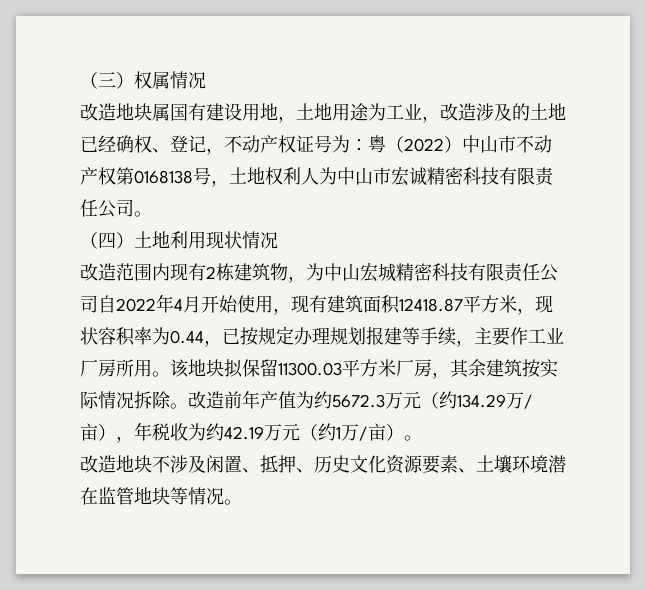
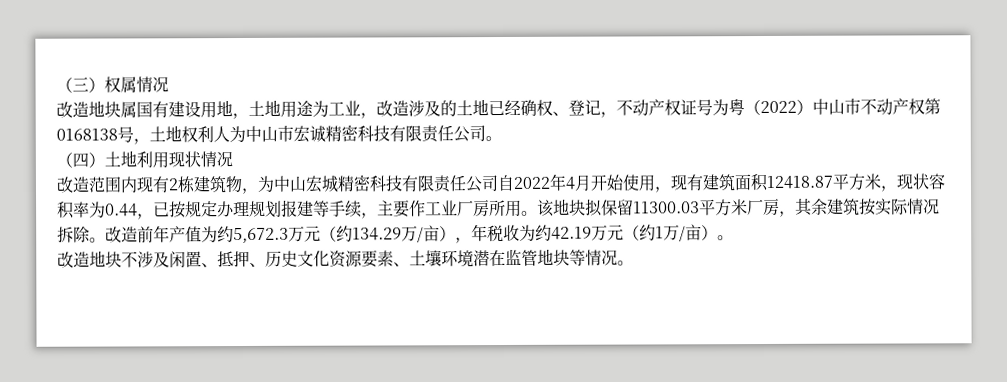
- 改造地块属国有建设用地，土地用途为工业，改造涉及的土地已经确权、登记，不动产权证号为：粤（2022）中山市不动产权第0168138号，土地权利人为中山市宏诚精密科技有限责任公司。
+ 改造地块属国有建设用地，土地用途为工业，改造涉及的土地已经确权、登记，不动产权证号为粤（2022）中山市不动产权第0168138号，土地权利人为中山市宏诚精密科技有限责任公司。
- 改造前年产值为约5672.3万元（约134.29万/亩），年税收为约42.19万元（约1万/亩）。
+ 改造前年产值为约5,672.3万元（约134.29万/亩），年税收为约42.19万元（约1万/亩）。

